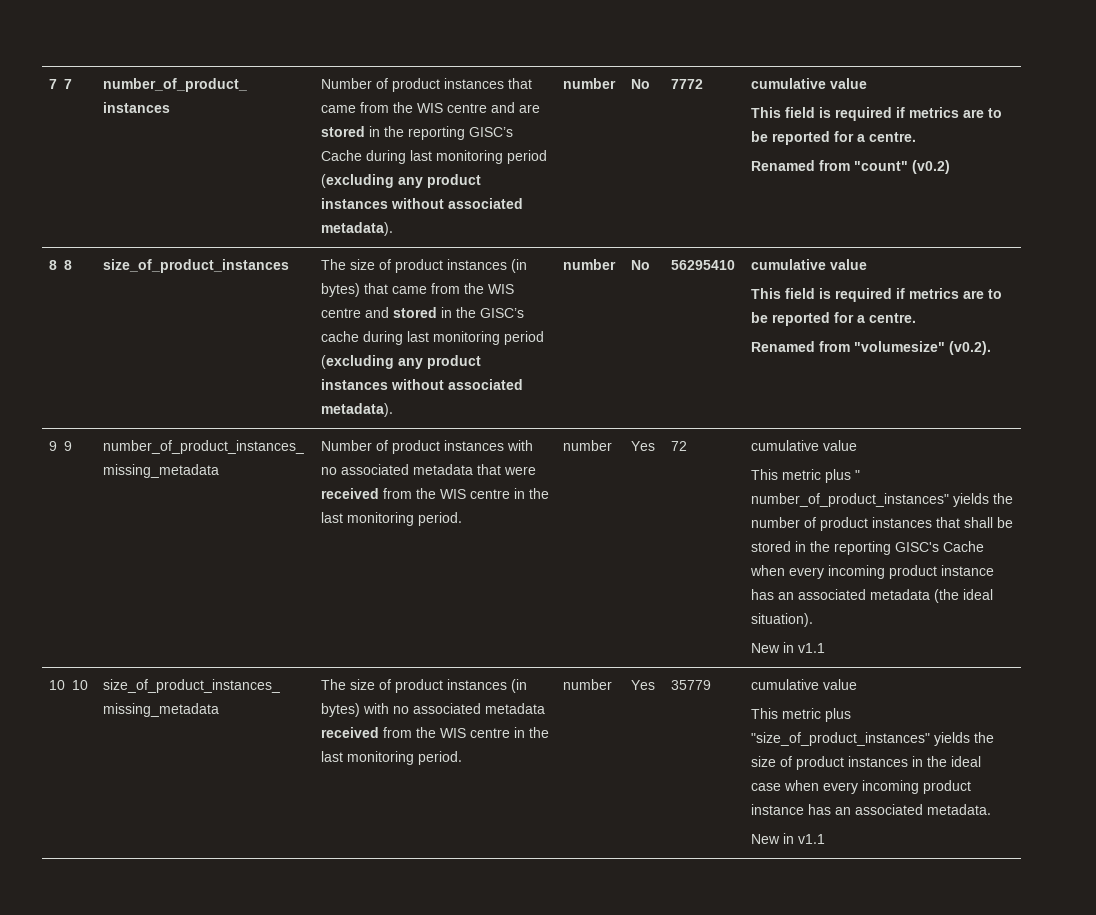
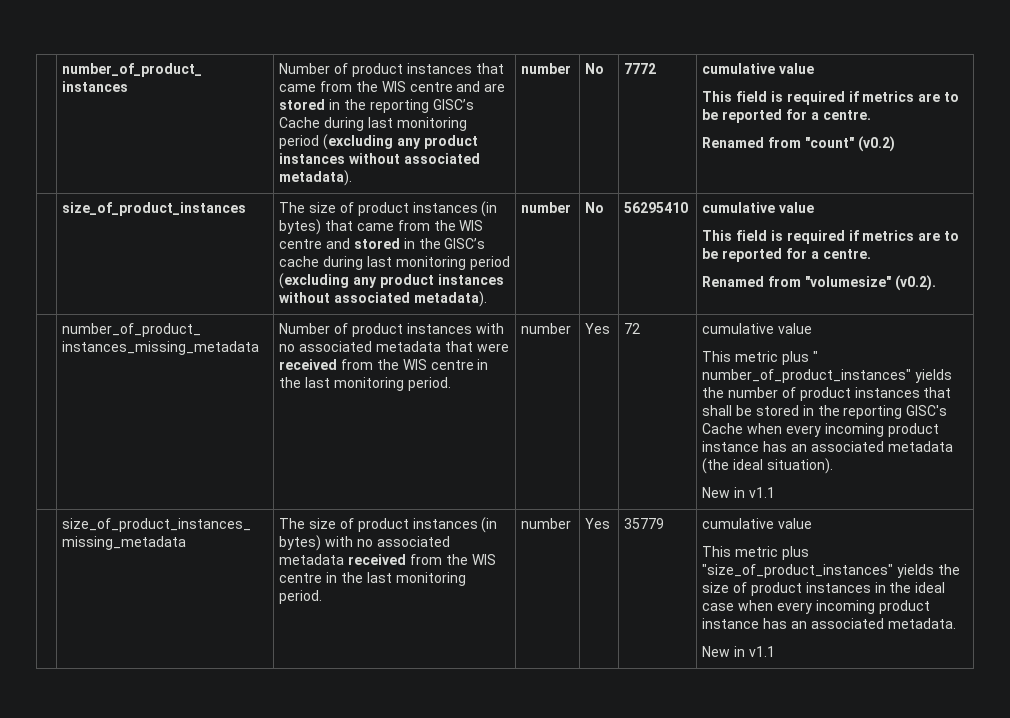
- 7 7
- 8 8
- 9 9
- 10 10

